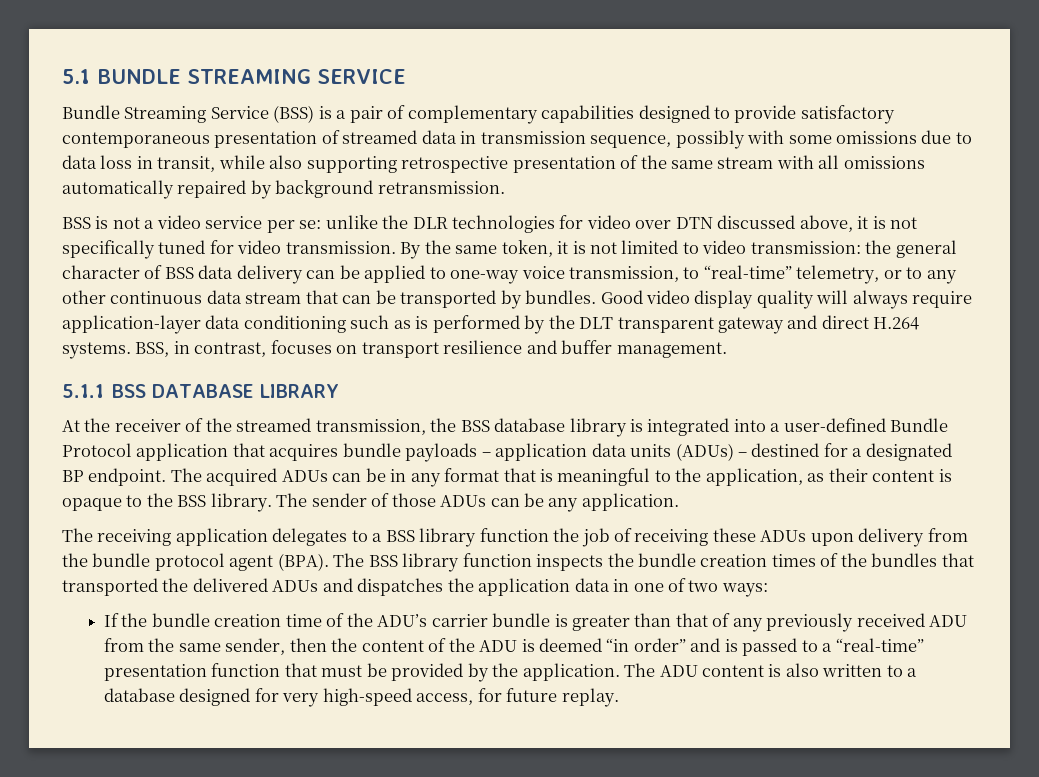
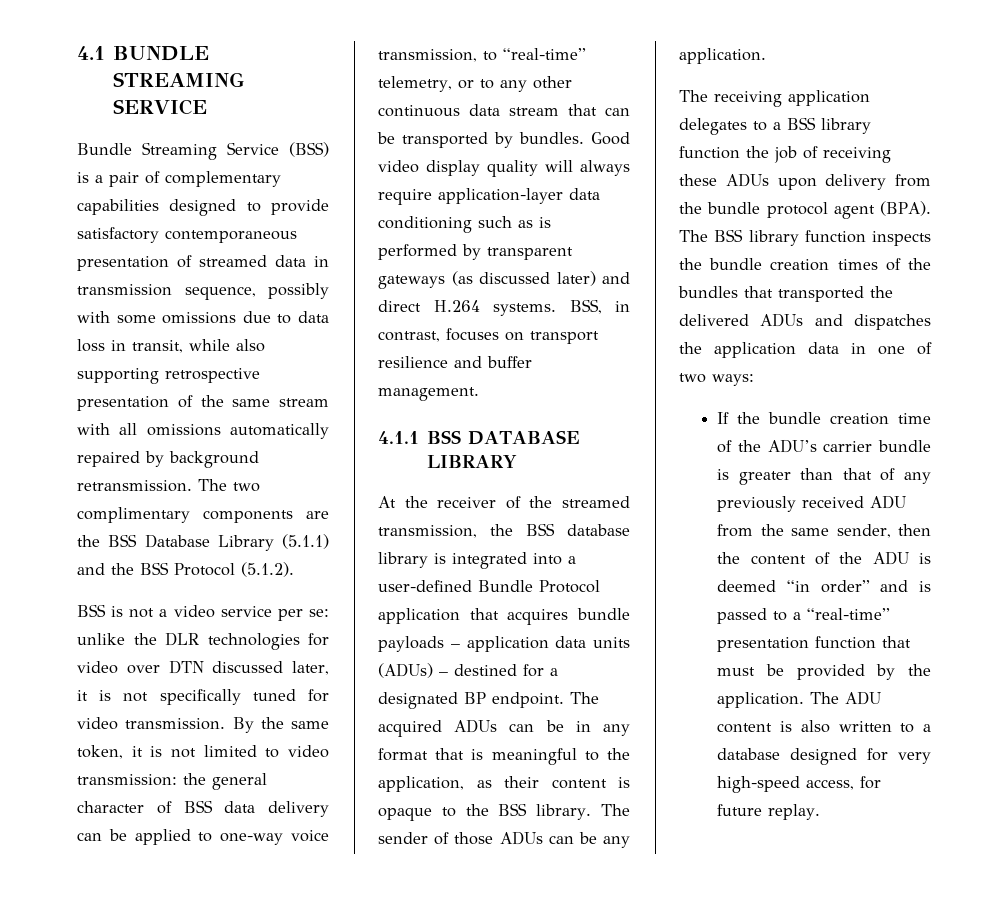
- 5.1 BUNDLE STREAMING SERVICE
+ 4.1 BUNDLE STREAMING SERVICE
+ The two complimentary components are the BSS Database Library (5.1.1) and the BSS Protocol (5.1.2).
- BSS is not a video service per se: unlike the DLR technologies for video over DTN discussed above, it is not specifically tuned for video transmission.
+ BSS is not a video service per se: unlike the DLR technologies for video over DTN discussed later, it is not specifically tuned for video transmission.
- Good video display quality will always require application-layer data conditioning such as is performed by the DLT transparent gateway and direct H.264 systems.
+ Good video display quality will always require application-layer data conditioning such as is performed by transparent gateways (as discussed later) and direct H.264 systems.
- 5.1.1 BSS DATABASE LIBRARY
+ 4.1.1 BSS DATABASE LIBRARY

